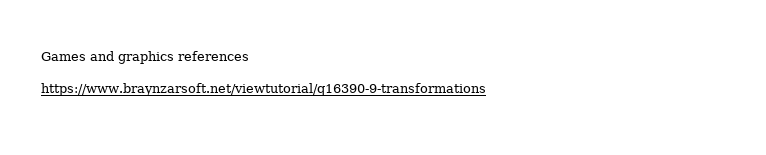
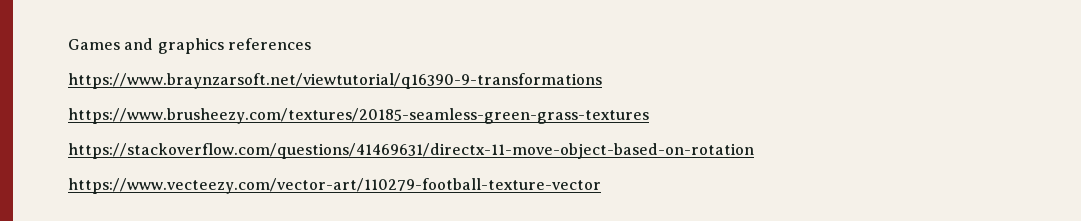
+ https://www.brusheezy.com/textures/20185-seamless-green-grass-textures
+ https://stackoverflow.com/questions/41469631/directx-11-move-object-based-on-rotation
+ https://www.vecteezy.com/vector-art/110279-football-texture-vector

